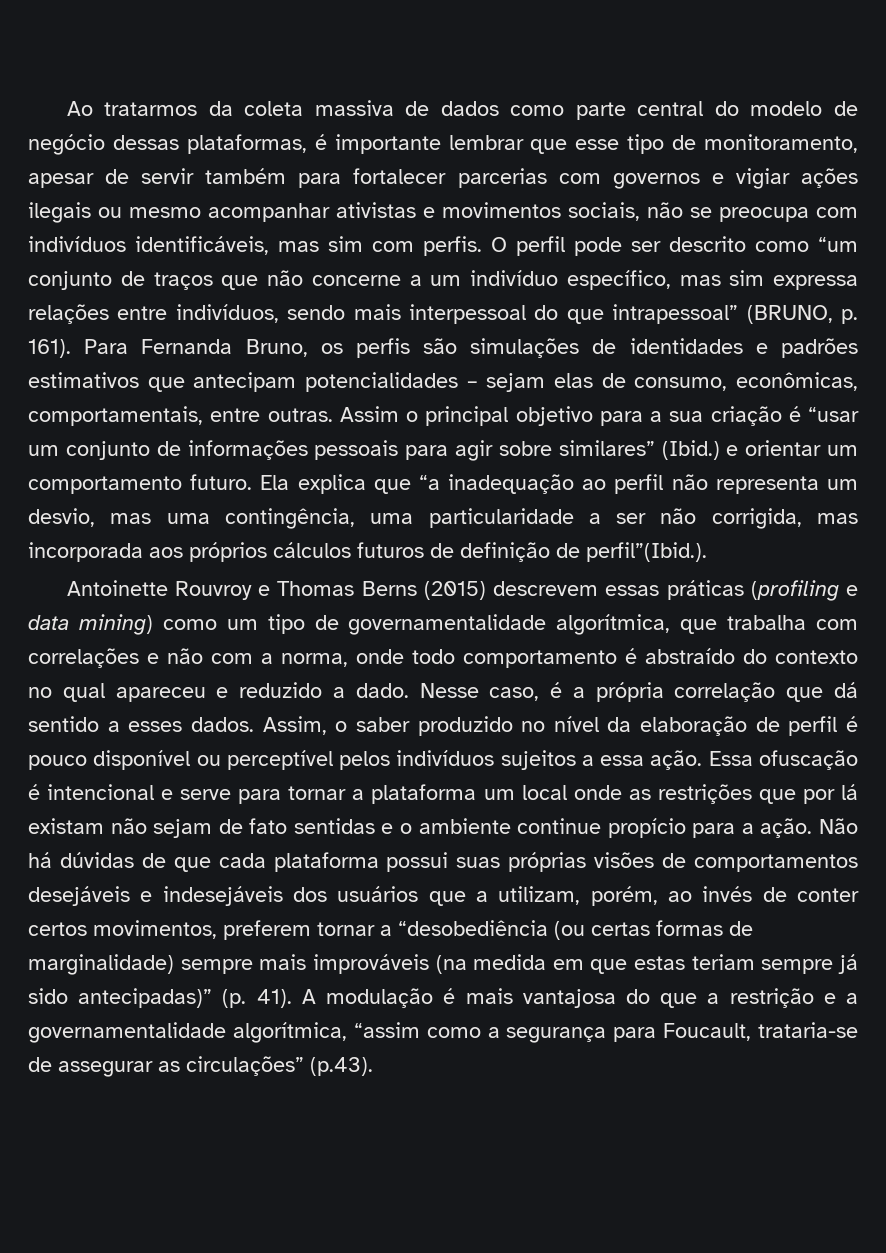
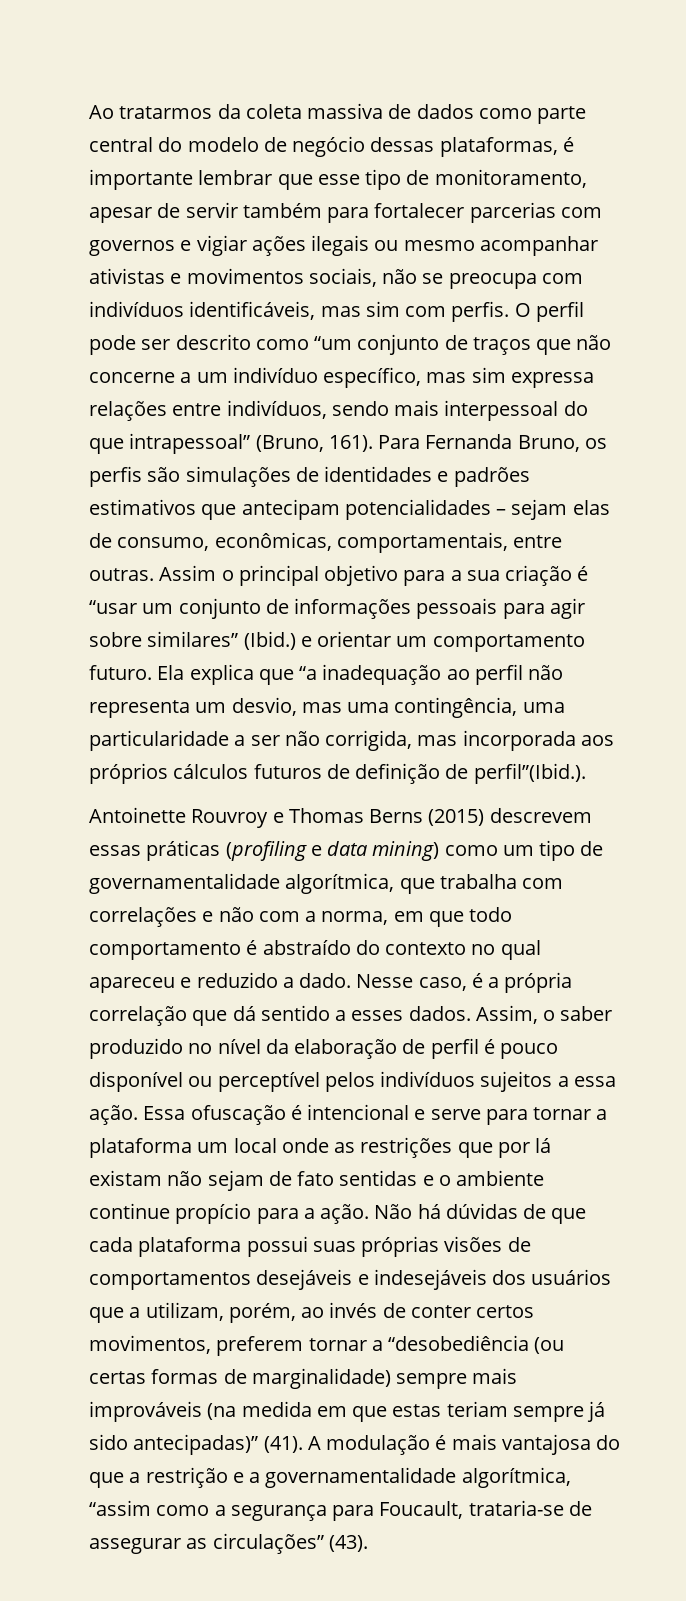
- O perfil pode ser descrito como “um conjunto de traços que não concerne a um indivíduo específico, mas sim expressa relações entre indivíduos, sendo mais interpessoal do que intrapessoal” (BRUNO, p. 161).
+ O perfil pode ser descrito como “um conjunto de traços que não concerne a um indivíduo específico, mas sim expressa relações entre indivíduos, sendo mais interpessoal do que intrapessoal” (Bruno, 161).
- Antoinette Rouvroy e Thomas Berns (2015) descrevem essas práticas (profiling e data mining) como um tipo de governamentalidade algorítmica, que trabalha com correlações e não com a norma, onde todo comportamento é abstraído do contexto no qual apareceu e reduzido a dado.
+ Antoinette Rouvroy e Thomas Berns (2015) descrevem essas práticas (profiling e data mining) como um tipo de governamentalidade algorítmica, que trabalha com correlações e não com a norma, em que todo comportamento é abstraído do contexto no qual apareceu e reduzido a dado.
- Não há dúvidas de que cada plataforma possui suas próprias visões de comportamentos desejáveis e indesejáveis dos usuários que a utilizam, porém, ao invés de conter certos movimentos, preferem tornar a “desobediência (ou certas formas de marginalidade) sempre mais improváveis (na medida em que estas teriam sempre já sido antecipadas)” (p. 41).
+ Não há dúvidas de que cada plataforma possui suas próprias visões de comportamentos desejáveis e indesejáveis dos usuários que a utilizam, porém, ao invés de conter certos movimentos, preferem tornar a “desobediência (ou certas formas de marginalidade) sempre mais improváveis (na medida em que estas teriam sempre já sido antecipadas)” (41).
- A modulação é mais vantajosa do que a restrição e a governamentalidade algorítmica, “assim como a segurança para Foucault, trataria-se de assegurar as circulações” (p.43).
+ A modulação é mais vantajosa do que a restrição e a governamentalidade algorítmica, “assim como a segurança para Foucault, trataria-se de assegurar as circulações” (43).

